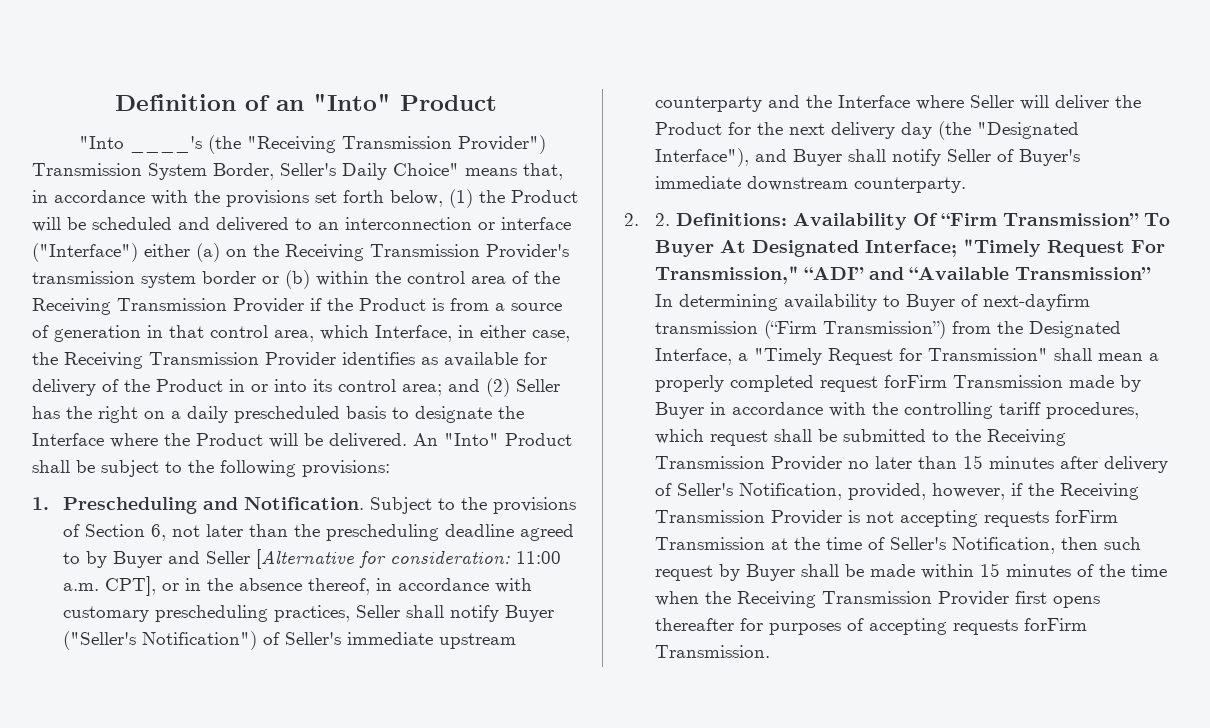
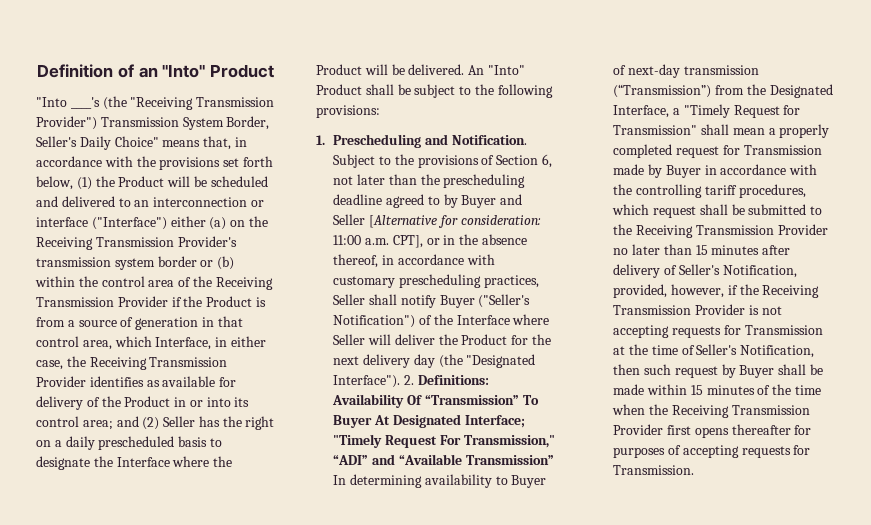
- 11:00 a.m. CPT], or in the absence thereof, in accordance with customary prescheduling practices, Seller shall notify Buyer ("Seller's Notification") of Seller's immediate upstream counterparty and the Interface where Seller will deliver the Product for the next delivery day (the "Designated Interface"), and Buyer shall notify Seller of Buyer's immediate downstream counterparty.
- 2. 2. Definitions:
+ 11:00 a.m. CPT], or in the absence thereof, in accordance with customary prescheduling practices, Seller shall notify Buyer ("Seller's Notification") of the Interface where Seller will deliver the Product for the next delivery day (the "Designated Interface"). 2. Definitions:
- Availability Of “Firm Transmission” To Buyer At Designated Interface;
+ Availability Of “Transmission” To Buyer At Designated Interface;
- "Timely Request For Transmission," “ADI” and “Available Transmission” In determining availability to Buyer of next-dayfirm transmission (“Firm Transmission”) from the Designated Interface, a "Timely Request for Transmission" shall mean a properly completed request forFirm Transmission made by Buyer in accordance with the controlling tariff procedures, which request shall be submitted to the Receiving Transmission Provider no later than 15 minutes after delivery of Seller's Notification, provided, however, if the Receiving Transmission Provider is not accepting requests forFirm Transmission at the time of Seller's Notification, then such request by Buyer shall be made within 15 minutes of the time when the Receiving Transmission Provider first opens thereafter for purposes of accepting requests forFirm Transmission.
+ "Timely Request For Transmission," “ADI” and “Available Transmission” In determining availability to Buyer of next-day transmission (“Transmission”) from the Designated Interface, a "Timely Request for Transmission" shall mean a properly completed request for Transmission made by Buyer in accordance with the controlling tariff procedures, which request shall be submitted to the Receiving Transmission Provider no later than 15 minutes after delivery of Seller's Notification, provided, however, if the Receiving Transmission Provider is not accepting requests for Transmission at the time of Seller's Notification, then such request by Buyer shall be made within 15 minutes of the time when the Receiving Transmission Provider first opens thereafter for purposes of accepting requests for Transmission.

